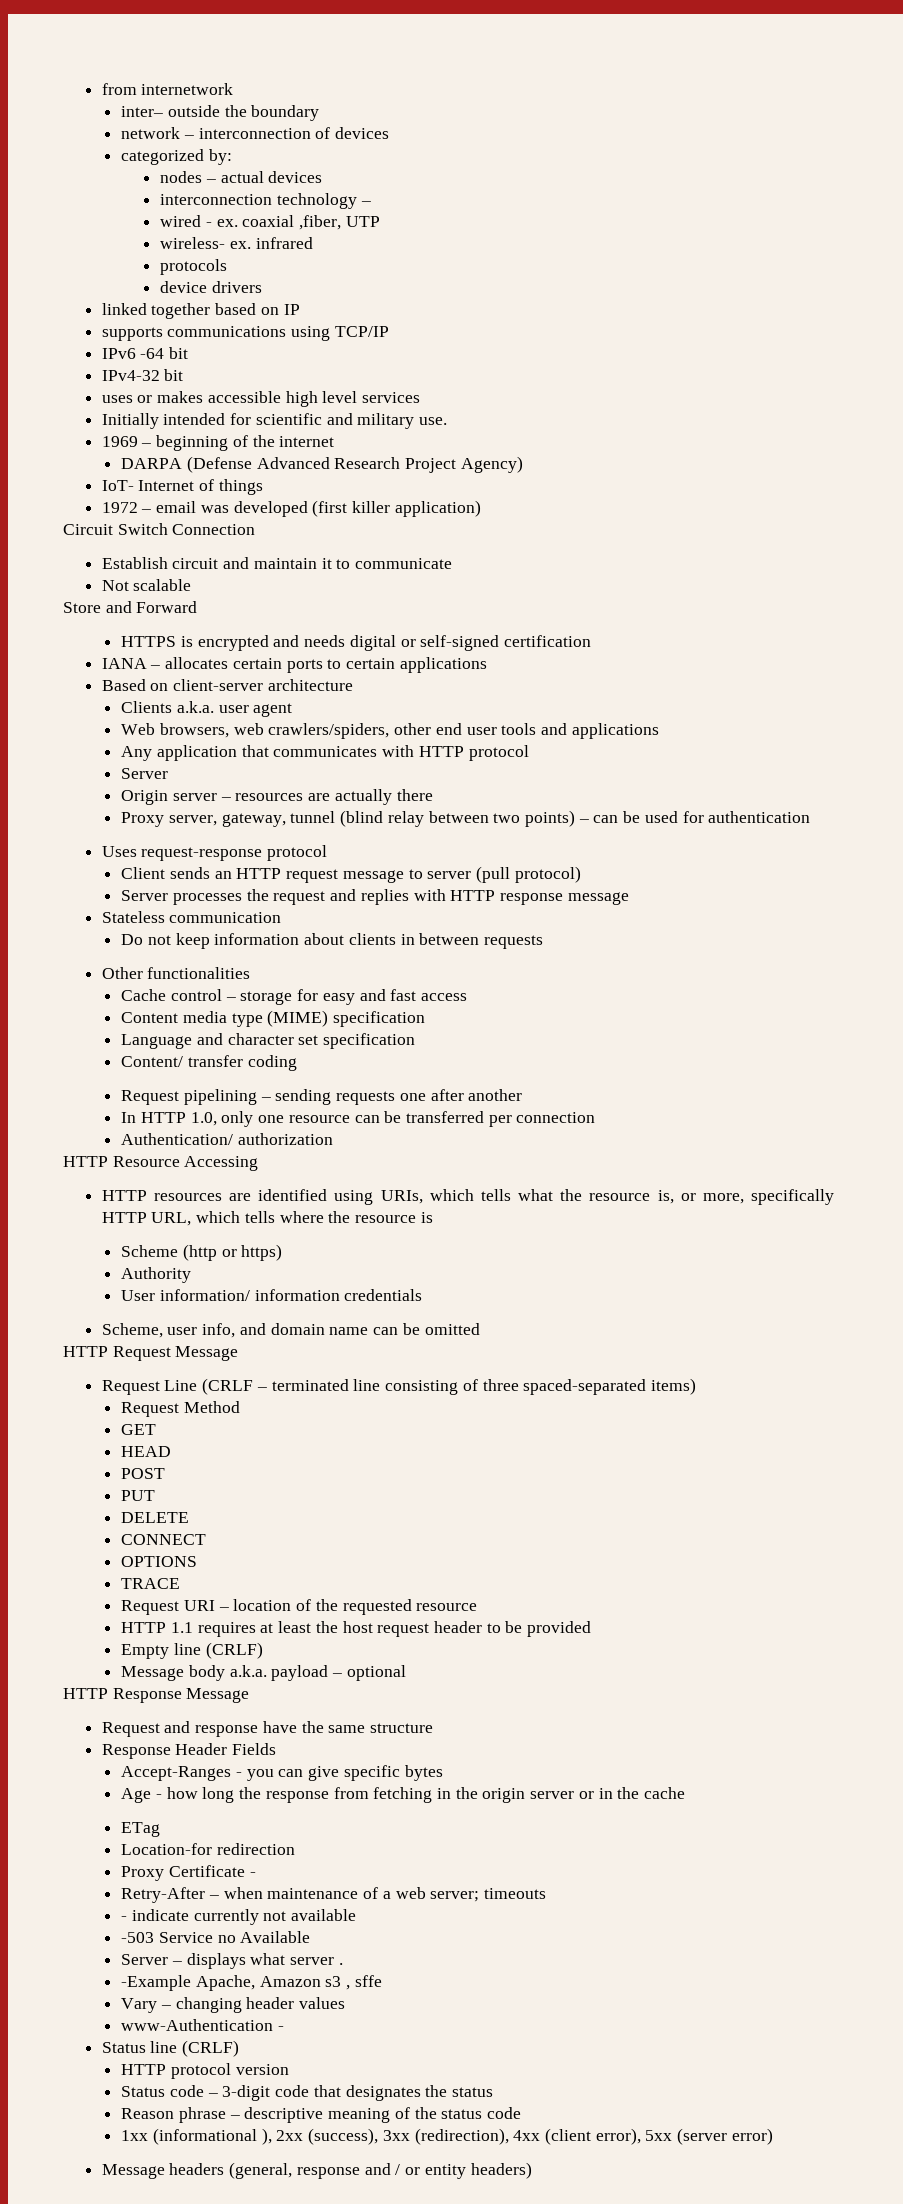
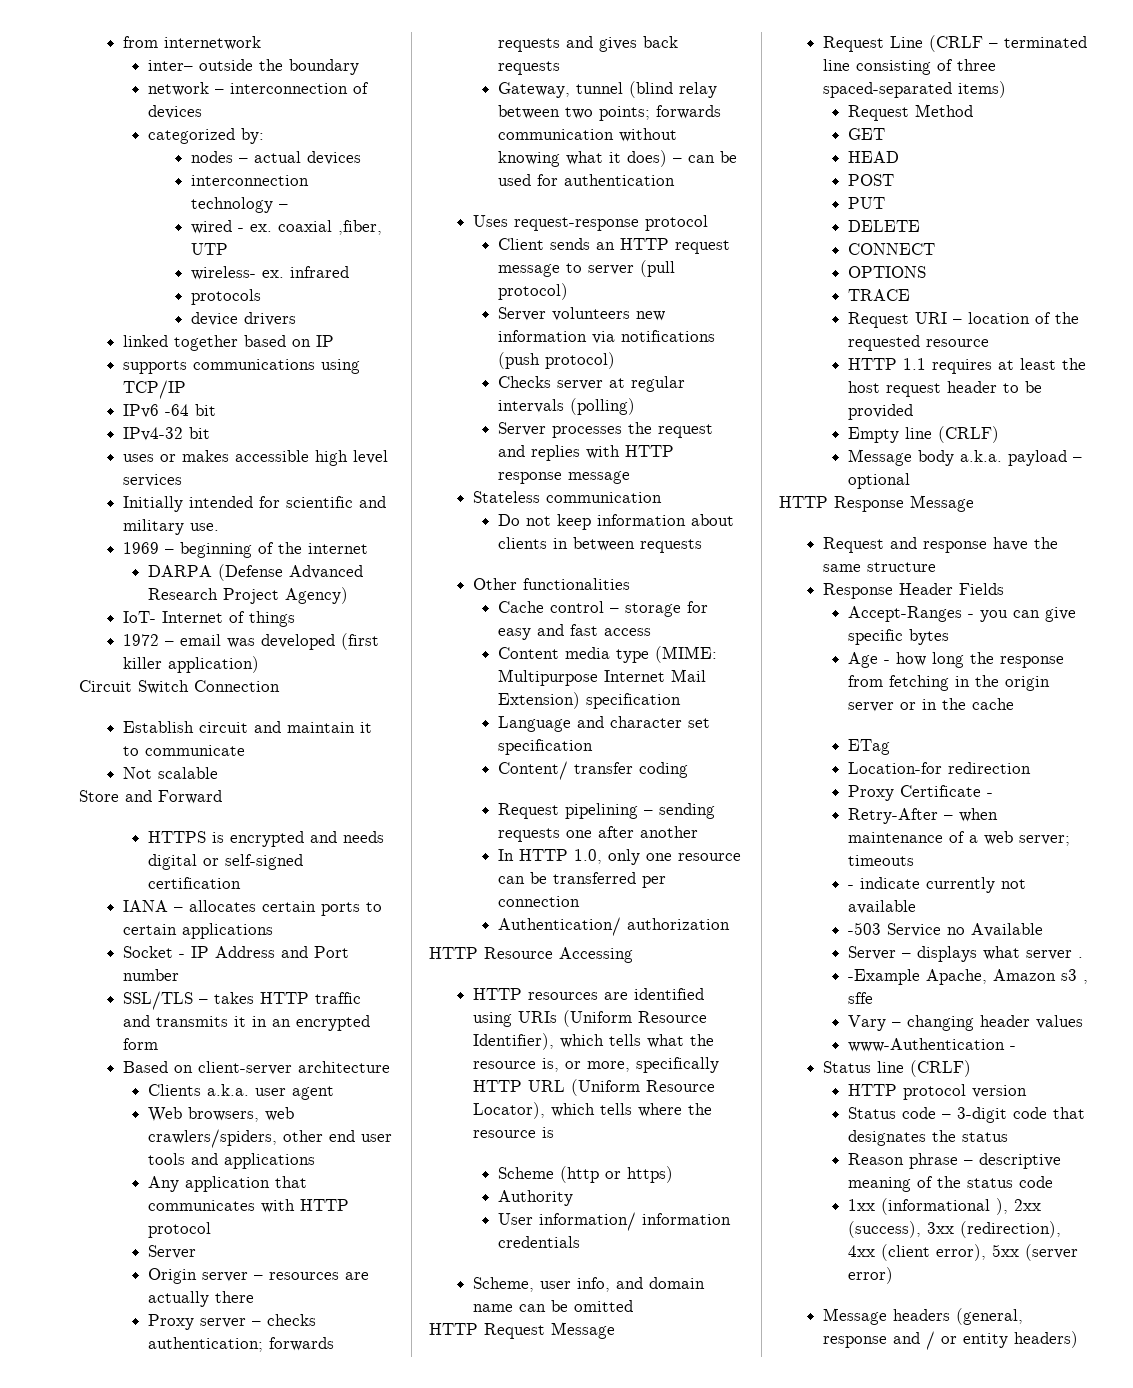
+ Socket - IP Address and Port number
+ SSL/TLS – takes HTTP traffic and transmits it in an encrypted form
- Proxy server, gateway, tunnel (blind relay between two points) – can be used for authentication
+ Proxy server – checks authentication; forwards requests and gives back requests
+ Gateway, tunnel (blind relay between two points; forwards communication without knowing what it does) – can be used for authentication
+ Server volunteers new information via notifications (push protocol)
+ Checks server at regular intervals (polling)
- Content media type (MIME) specification
+ Content media type (MIME: Multipurpose Internet Mail Extension) specification
- HTTP resources are identified using URIs, which tells what the resource is, or more, specifically HTTP URL, which tells where the resource is
+ HTTP resources are identified using URIs (Uniform Resource Identifier), which tells what the resource is, or more, specifically HTTP URL (Uniform Resource Locator), which tells where the resource is

